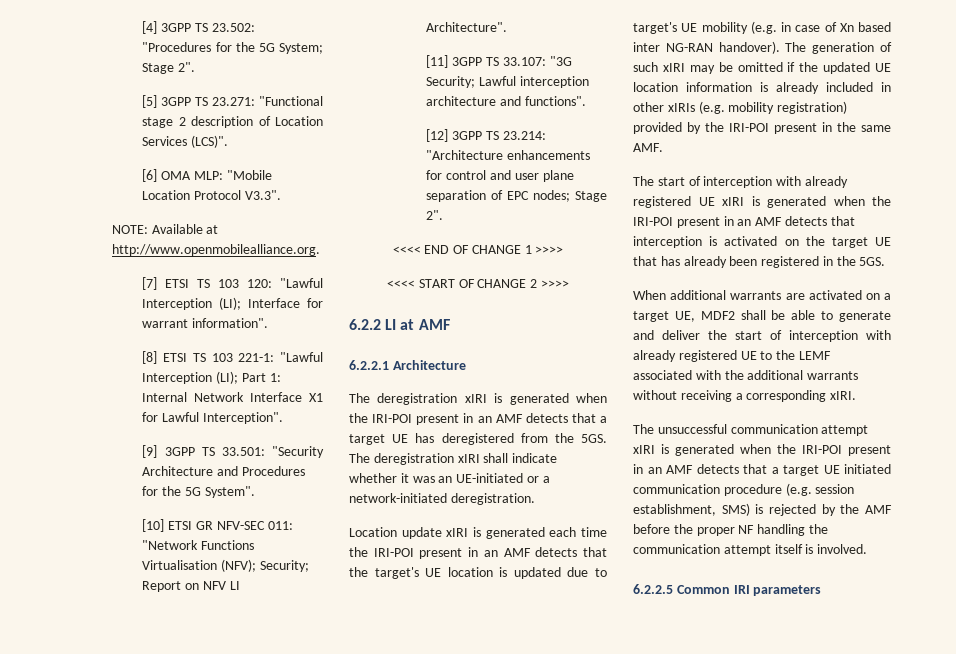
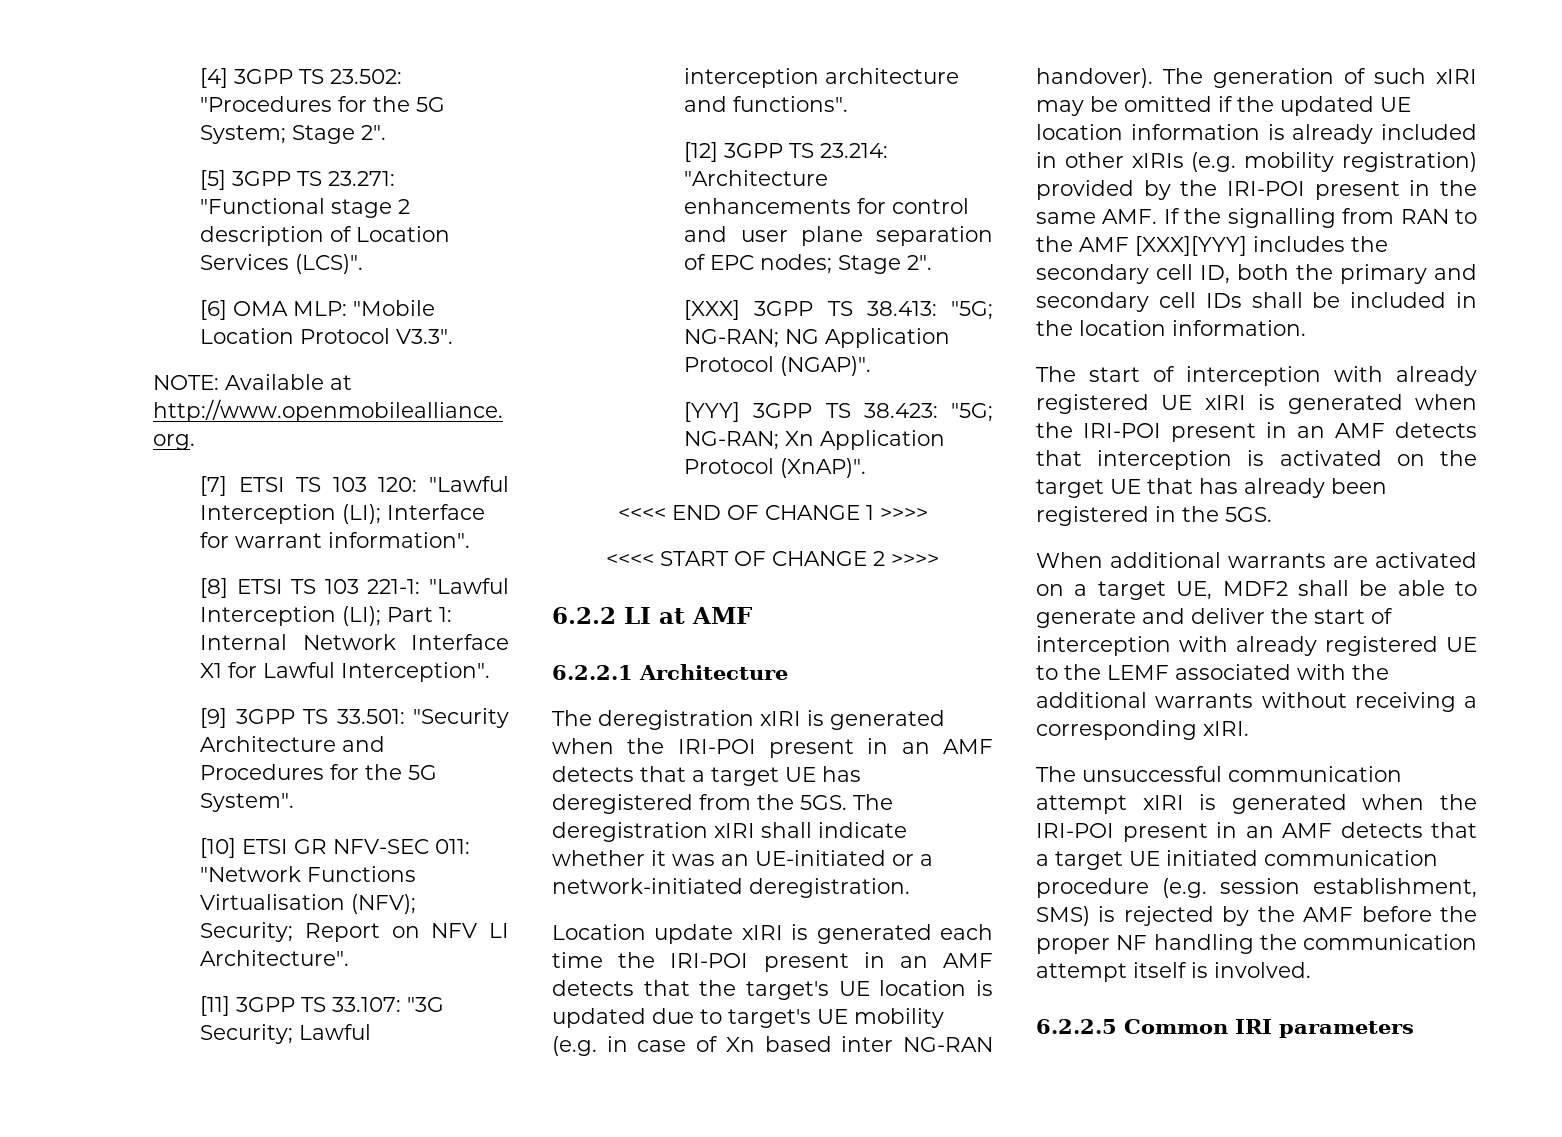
+ [XXX] 3GPP TS 38.413: "5G; NG-RAN; NG Application Protocol (NGAP)".
+ [YYY] 3GPP TS 38.423: "5G; NG-RAN; Xn Application Protocol (XnAP)".
- The generation of such xIRI may be omitted if the updated UE location information is already included in other xIRIs (e.g. mobility registration) provided by the IRI-POI present in the same AMF.
+ The generation of such xIRI may be omitted if the updated UE location information is already included in other xIRIs (e.g. mobility registration) provided by the IRI-POI present in the same AMF. If the signalling from RAN to the AMF [XXX][YYY] includes the secondary cell ID, both the primary and secondary cell IDs shall be included in the location information.

